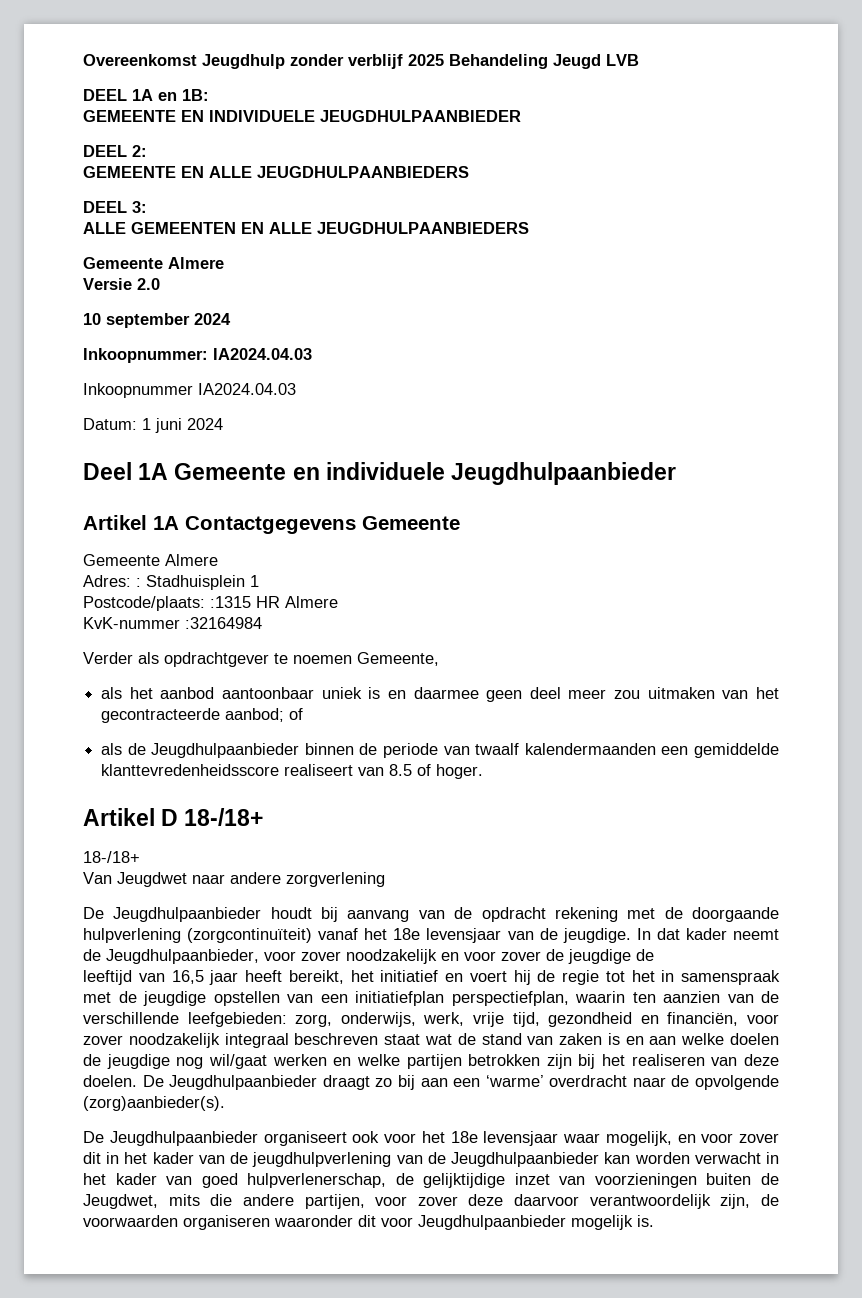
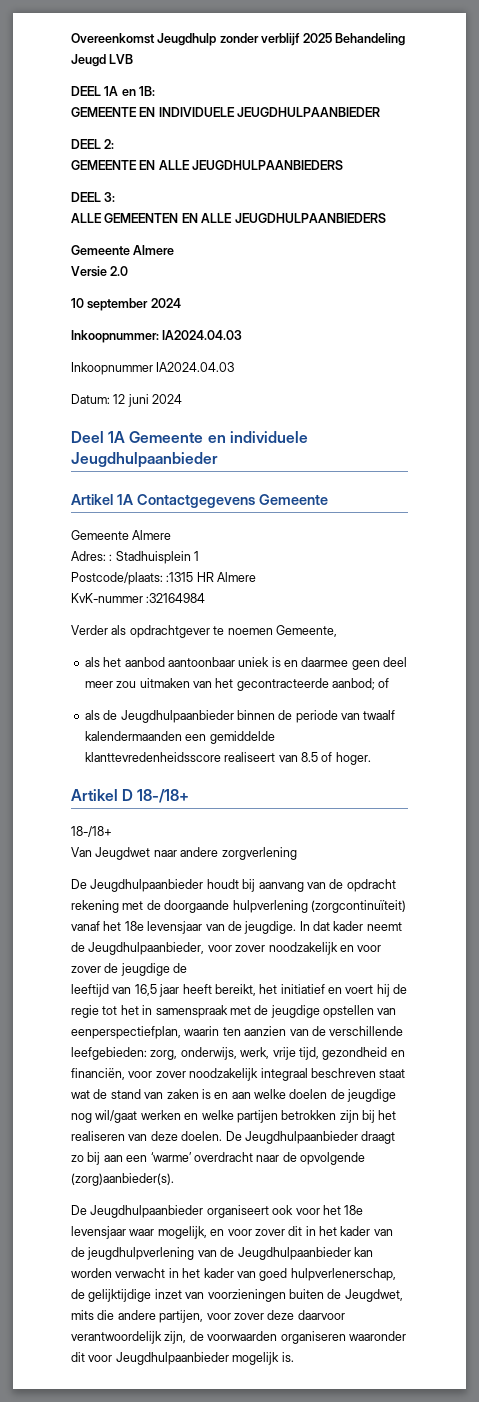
- Datum: 1 juni 2024
+ Datum: 12 juni 2024
- leeftijd van 16,5 jaar heeft bereikt, het initiatief en voert hij de regie tot het in samenspraak met de jeugdige opstellen van een initiatiefplan perspectiefplan, waarin ten aanzien van de verschillende leefgebieden:
+ leeftijd van 16,5 jaar heeft bereikt, het initiatief en voert hij de regie tot het in samenspraak met de jeugdige opstellen van eenperspectiefplan, waarin ten aanzien van de verschillende leefgebieden:

